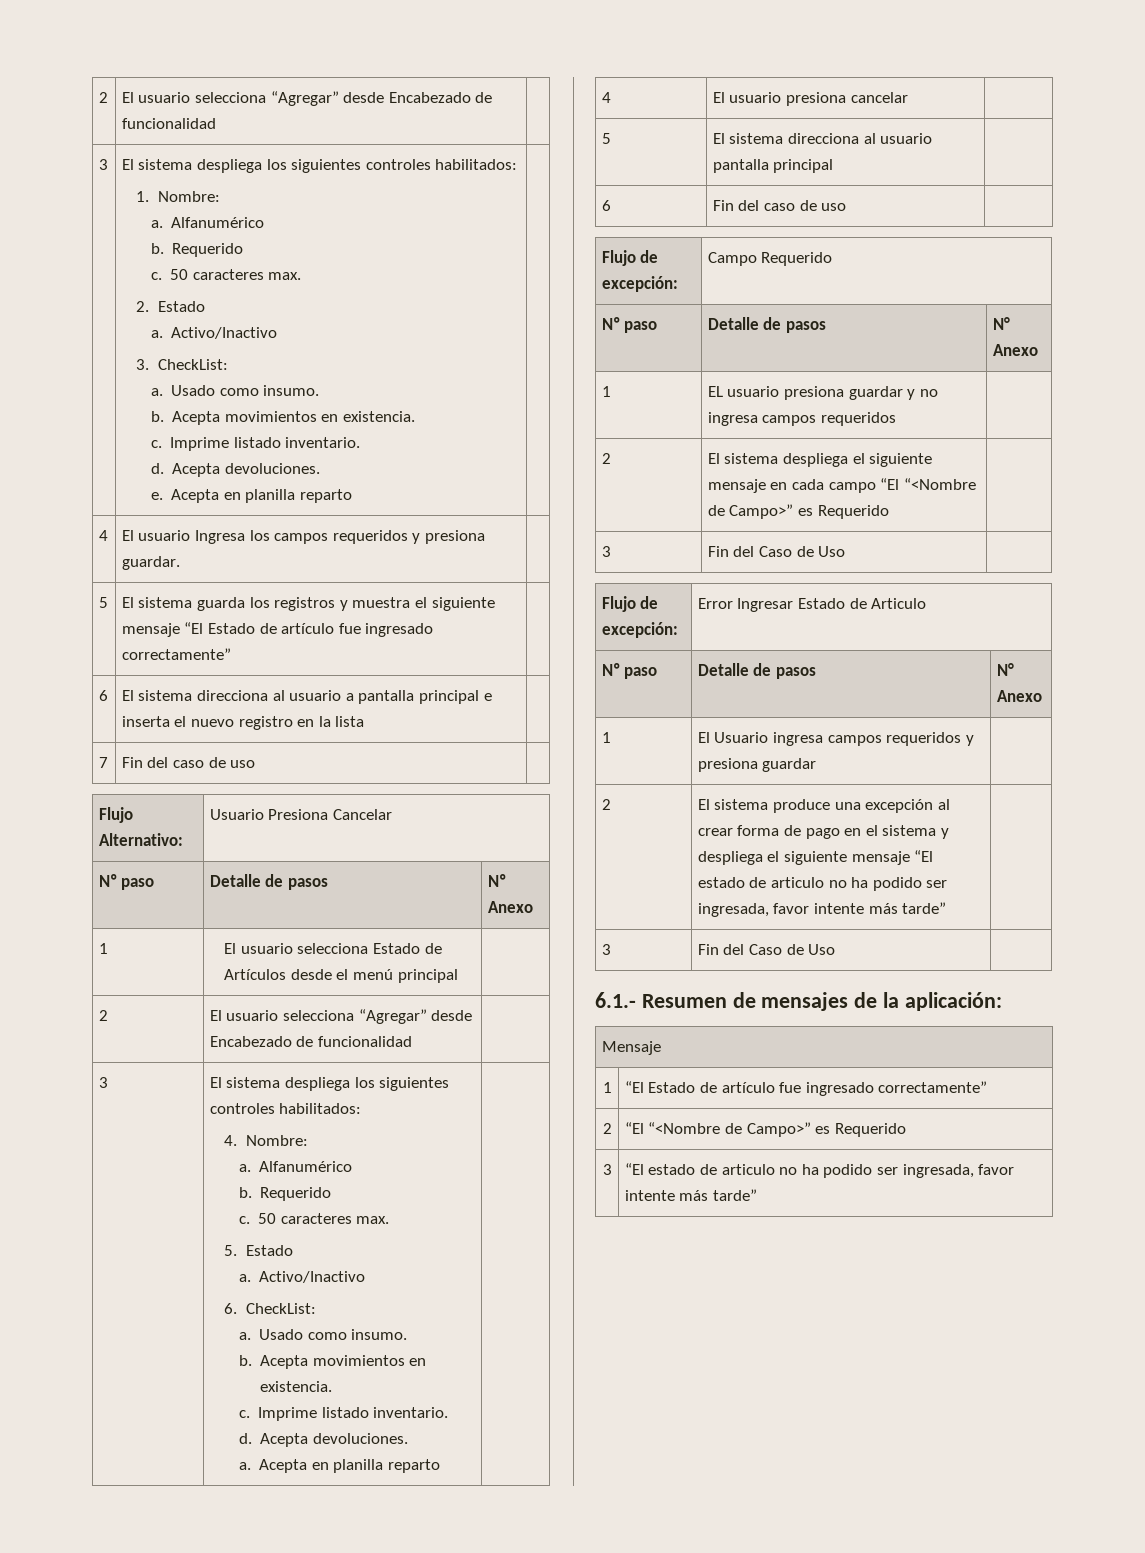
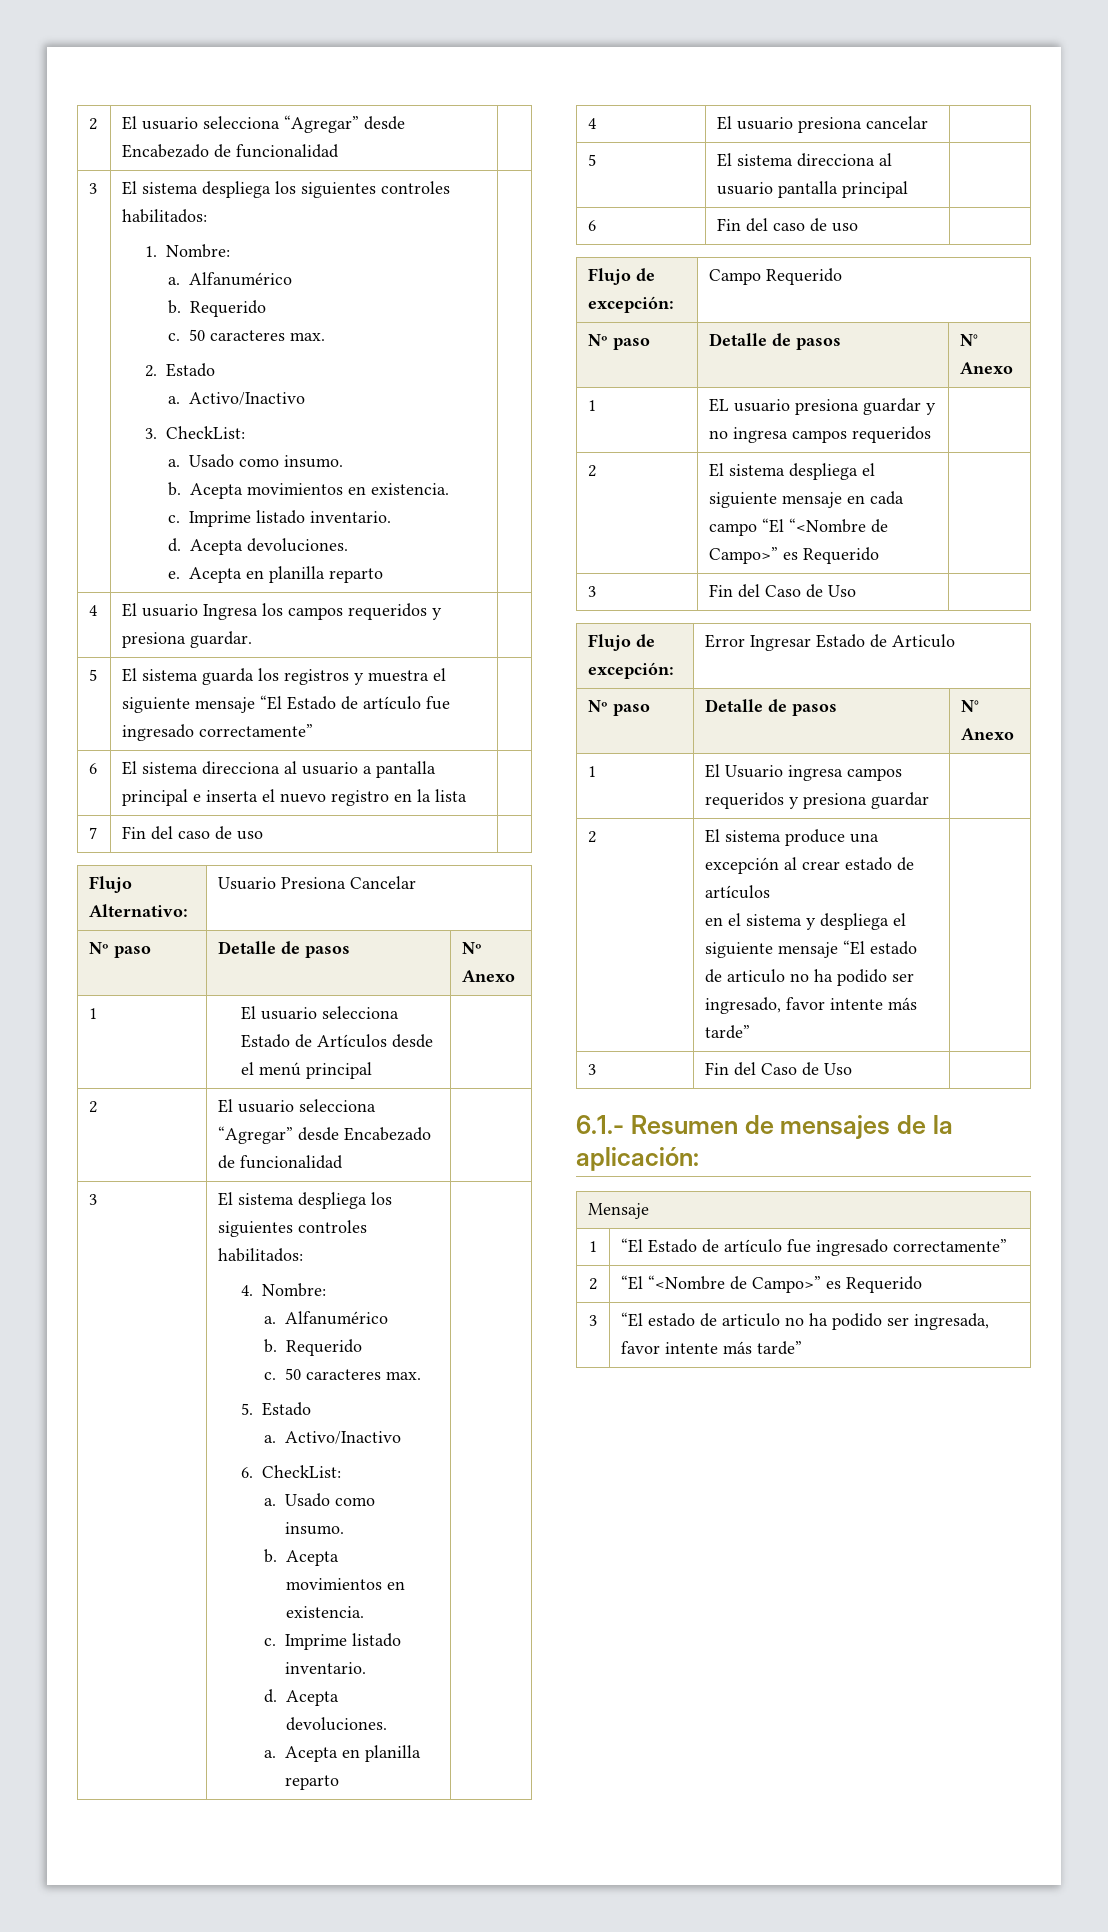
- 2 | El sistema produce una excepción al crear forma de pago en el sistema y despliega el siguiente mensaje “El estado de articulo no ha podido ser ingresada, favor intente más tarde” |
+ 2 | El sistema produce una excepción al crear estado de artículos
+ en el sistema y despliega el siguiente mensaje “El estado de articulo no ha podido ser ingresado, favor intente más tarde” |

